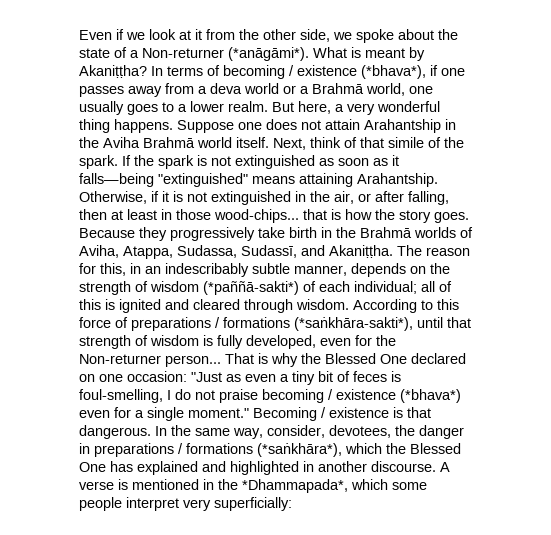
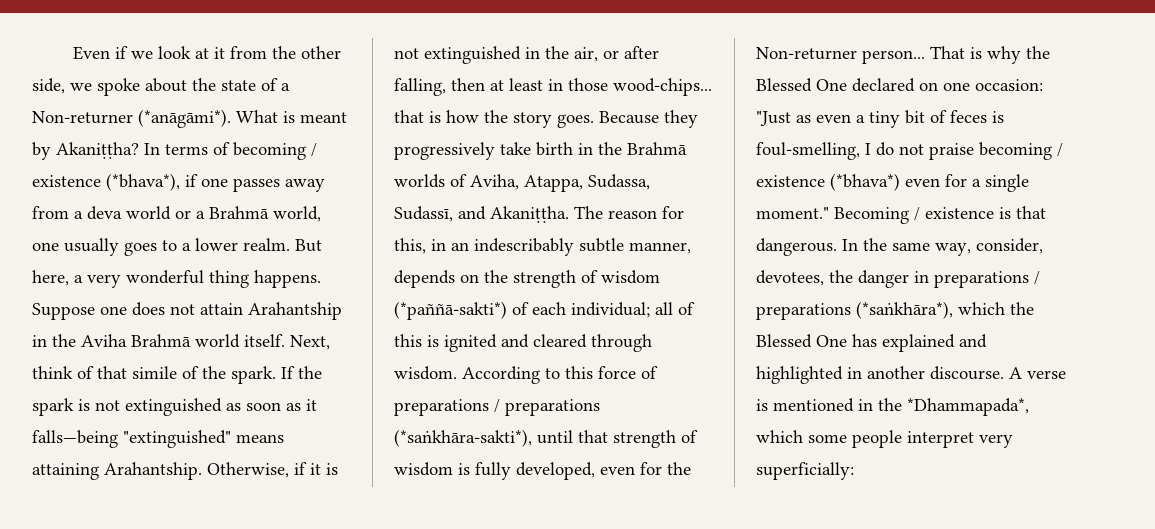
- According to this force of preparations / formations (*saṅkhāra-sakti*), until that strength of wisdom is fully developed, even for the Non-returner person...
+ According to this force of preparations / preparations (*saṅkhāra-sakti*), until that strength of wisdom is fully developed, even for the Non-returner person...
- In the same way, consider, devotees, the danger in preparations / formations (*saṅkhāra*), which the Blessed One has explained and highlighted in another discourse.
+ In the same way, consider, devotees, the danger in preparations / preparations (*saṅkhāra*), which the Blessed One has explained and highlighted in another discourse.

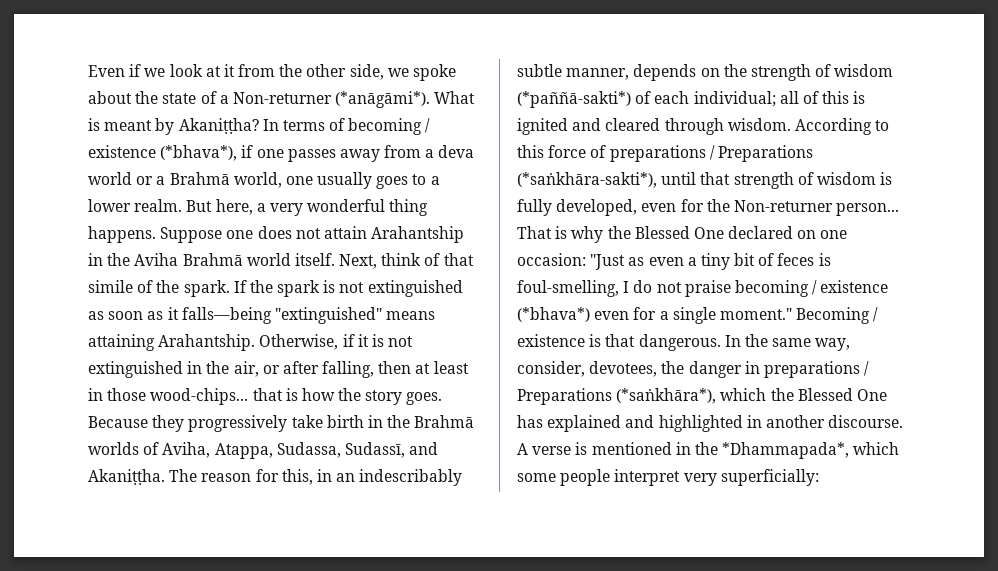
- According to this force of preparations / preparations (*saṅkhāra-sakti*), until that strength of wisdom is fully developed, even for the Non-returner person...
+ According to this force of preparations / Preparations (*saṅkhāra-sakti*), until that strength of wisdom is fully developed, even for the Non-returner person...
- In the same way, consider, devotees, the danger in preparations / preparations (*saṅkhāra*), which the Blessed One has explained and highlighted in another discourse.
+ In the same way, consider, devotees, the danger in preparations / Preparations (*saṅkhāra*), which the Blessed One has explained and highlighted in another discourse.

